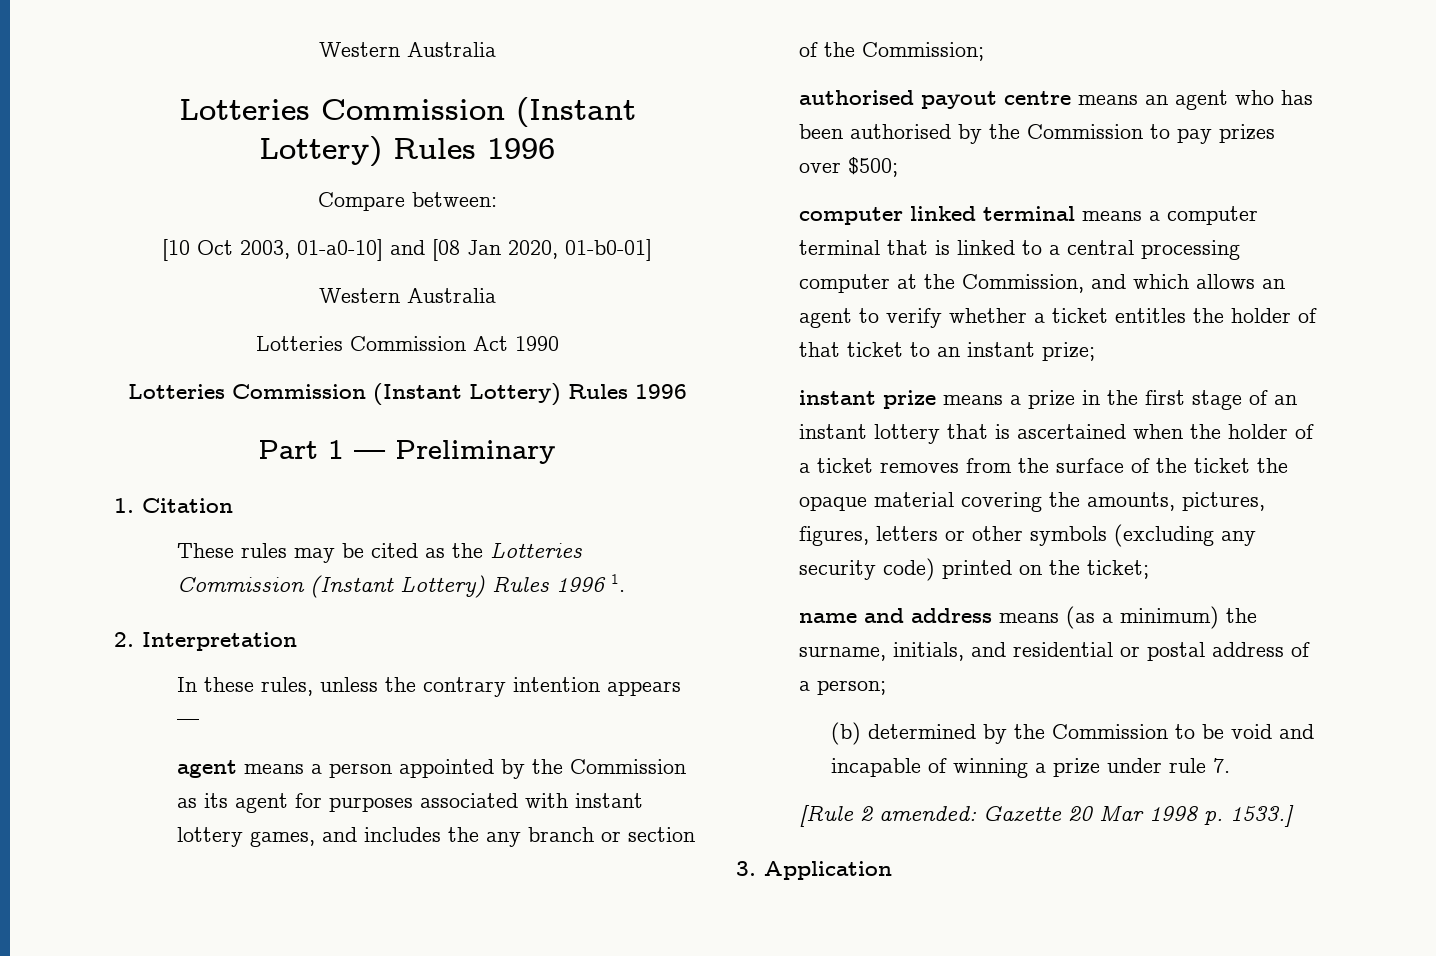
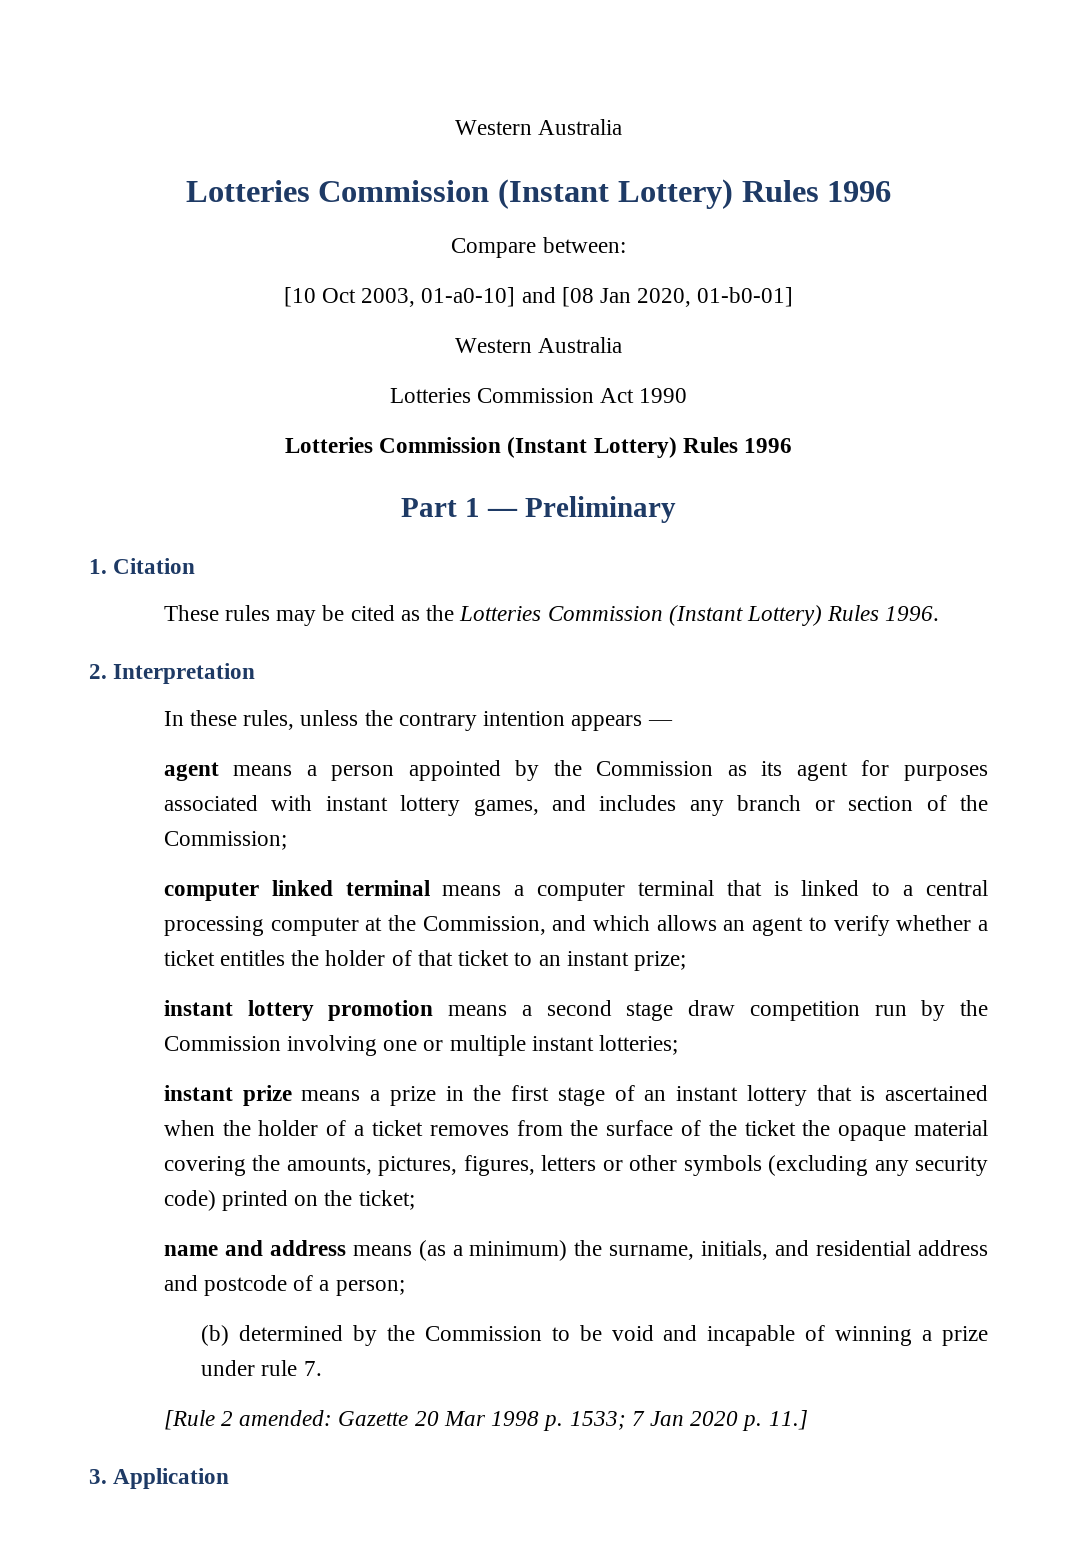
- These rules may be cited as the Lotteries Commission (Instant Lottery) Rules 1996 1.
+ These rules may be cited as the Lotteries Commission (Instant Lottery) Rules 1996.
- agent means a person appointed by the Commission as its agent for purposes associated with instant lottery games, and includes the any branch or section of the Commission;
+ agent means a person appointed by the Commission as its agent for purposes associated with instant lottery games, and includes any branch or section of the Commission;
- authorised payout centre means an agent who has been authorised by the Commission to pay prizes over $500;
+ instant lottery promotion means a second stage draw competition run by the Commission involving one or multiple instant lotteries;
- name and address means (as a minimum) the surname, initials, and residential or postal address of a person;
+ name and address means (as a minimum) the surname, initials, and residential address and postcode of a person;
- [Rule 2 amended: Gazette 20 Mar 1998 p. 1533.]
+ [Rule 2 amended: Gazette 20 Mar 1998 p. 1533; 7 Jan 2020 p. 11.]

